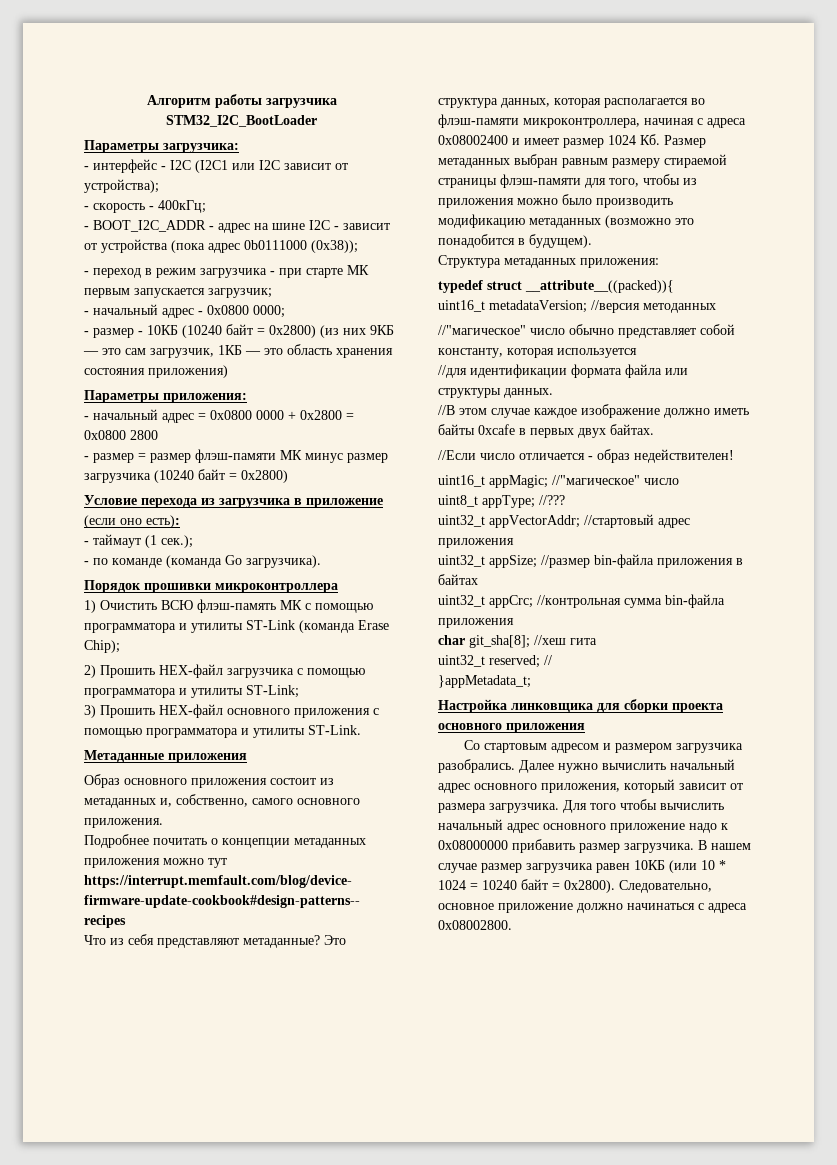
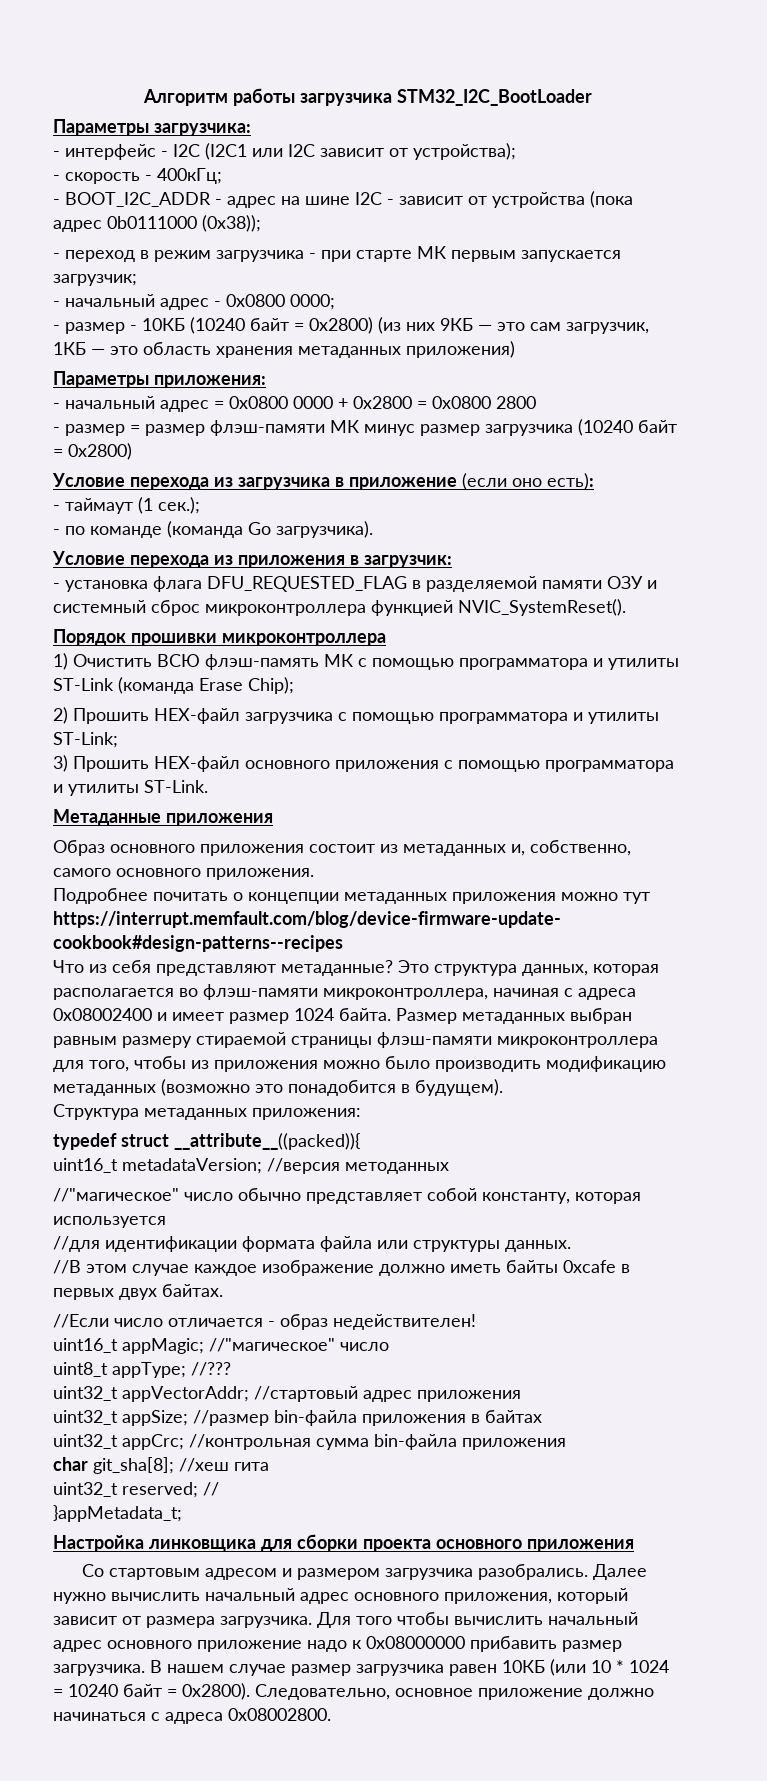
- - размер - 10КБ (10240 байт = 0х2800) (из них 9КБ — это сам загрузчик, 1КБ — это область хранения состояния приложения)
+ - размер - 10КБ (10240 байт = 0х2800) (из них 9КБ — это сам загрузчик, 1КБ — это область хранения метаданных приложения)
+ Условие перехода из приложения в загрузчик:
+ - установка флага DFU_REQUESTED_FLAG в разделяемой памяти ОЗУ и системный сброс микроконтроллера функцией NVIC_SystemReset().
- Это структура данных, которая располагается во флэш-памяти микроконтроллера, начиная с адреса 0x08002400 и имеет размер 1024 Кб. Размер метаданных выбран равным размеру стираемой страницы флэш-памяти для того, чтобы из приложения можно было производить модификацию метаданных (возможно это понадобится в будущем).
+ Это структура данных, которая располагается во флэш-памяти микроконтроллера, начиная с адреса 0x08002400 и имеет размер 1024 байта. Размер метаданных выбран равным размеру стираемой страницы флэш-памяти микроконтроллера для того, чтобы из приложения можно было производить модификацию метаданных (возможно это понадобится в будущем).

